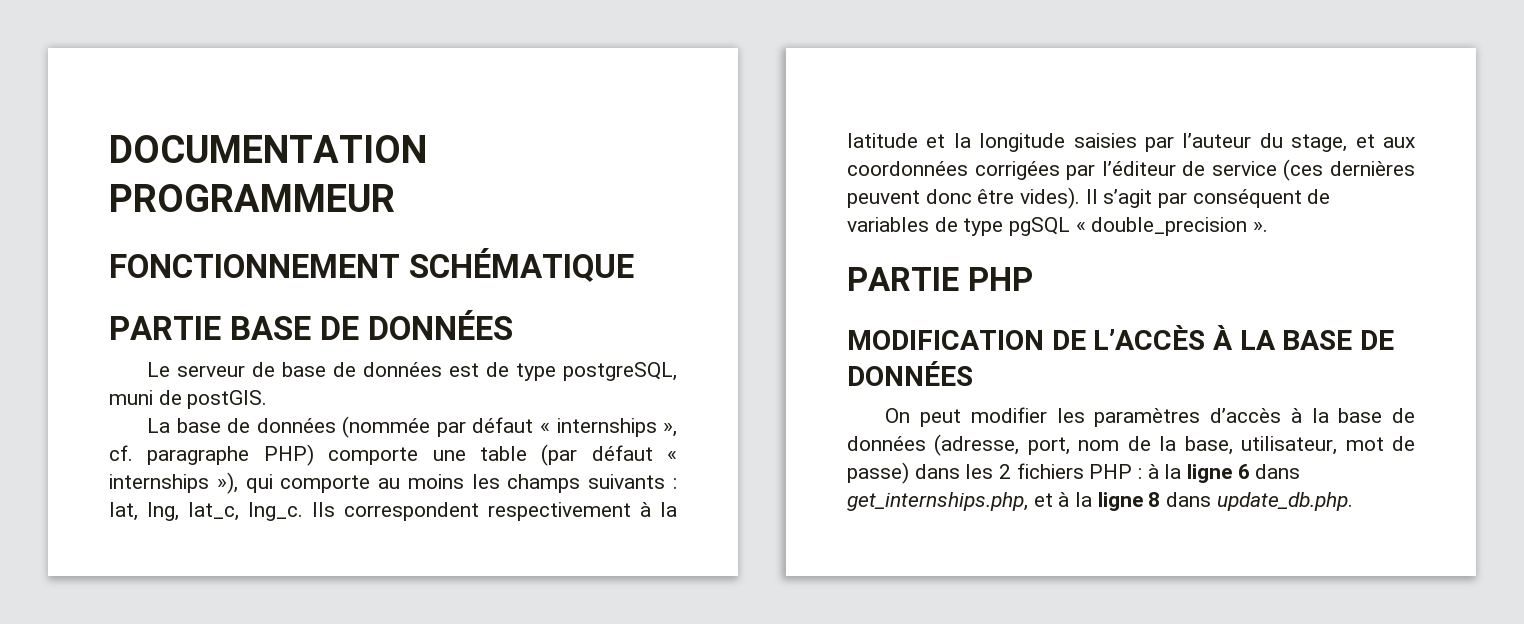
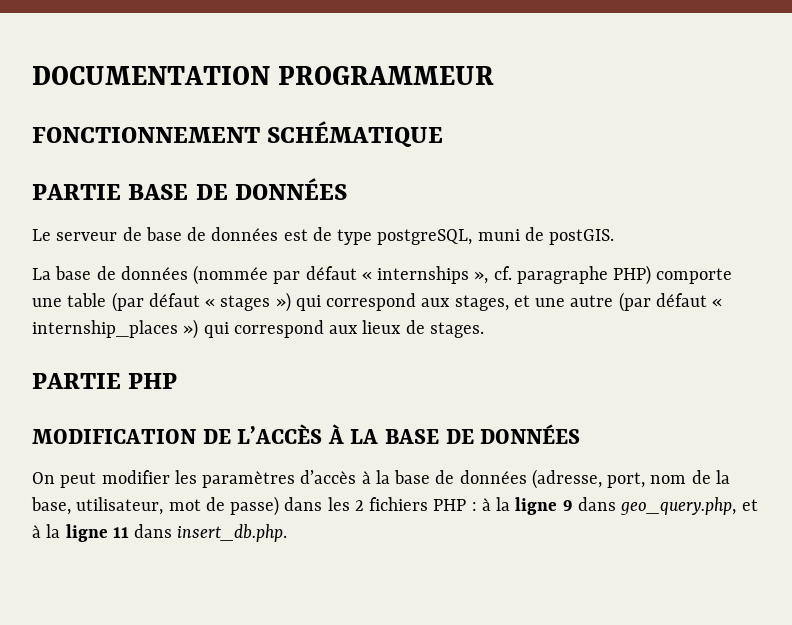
- La base de données (nommée par défaut « internships », cf. paragraphe PHP) comporte une table (par défaut « internships »), qui comporte au moins les champs suivants : lat, lng, lat_c, lng_c. Ils correspondent respectivement à la latitude et la longitude saisies par l’auteur du stage, et aux coordonnées corrigées par l’éditeur de service (ces dernières peuvent donc être vides). Il s’agit par conséquent de variables de type pgSQL « double_precision ».
+ La base de données (nommée par défaut « internships », cf. paragraphe PHP) comporte une table (par défaut « stages ») qui correspond aux stages, et une autre (par défaut « internship_places ») qui correspond aux lieux de stages.
- On peut modifier les paramètres d’accès à la base de données (adresse, port, nom de la base, utilisateur, mot de passe) dans les 2 fichiers PHP : à la ligne 6 dans get_internships.php, et à la ligne 8 dans update_db.php.
+ On peut modifier les paramètres d’accès à la base de données (adresse, port, nom de la base, utilisateur, mot de passe) dans les 2 fichiers PHP : à la ligne 9 dans geo_query.php, et à la ligne 11 dans insert_db.php.

